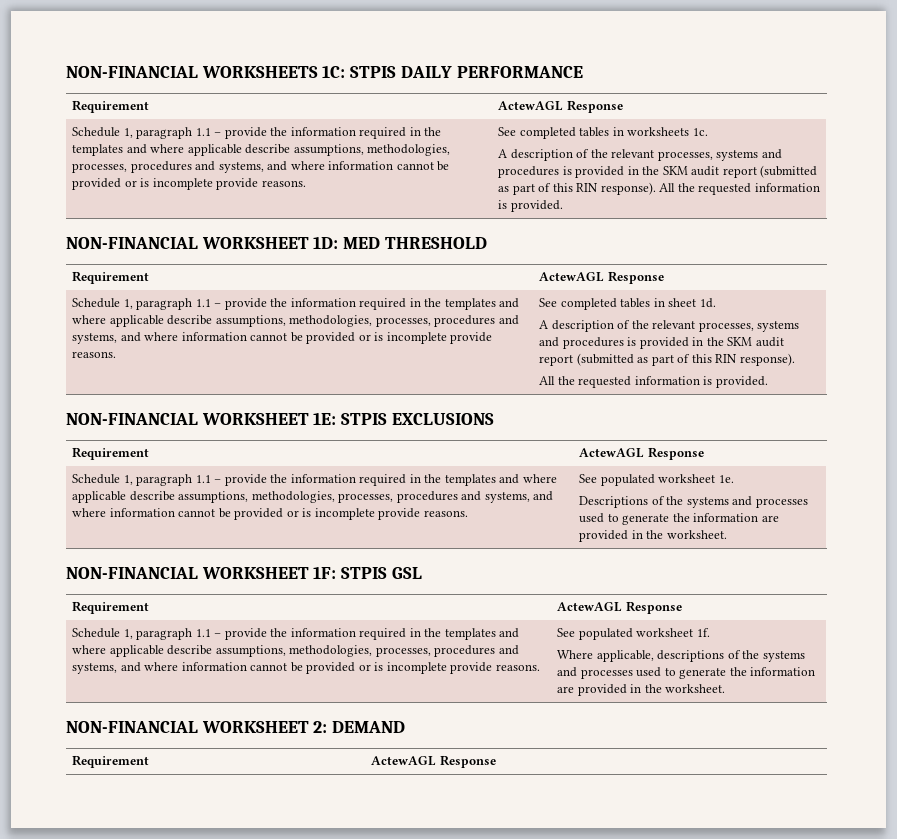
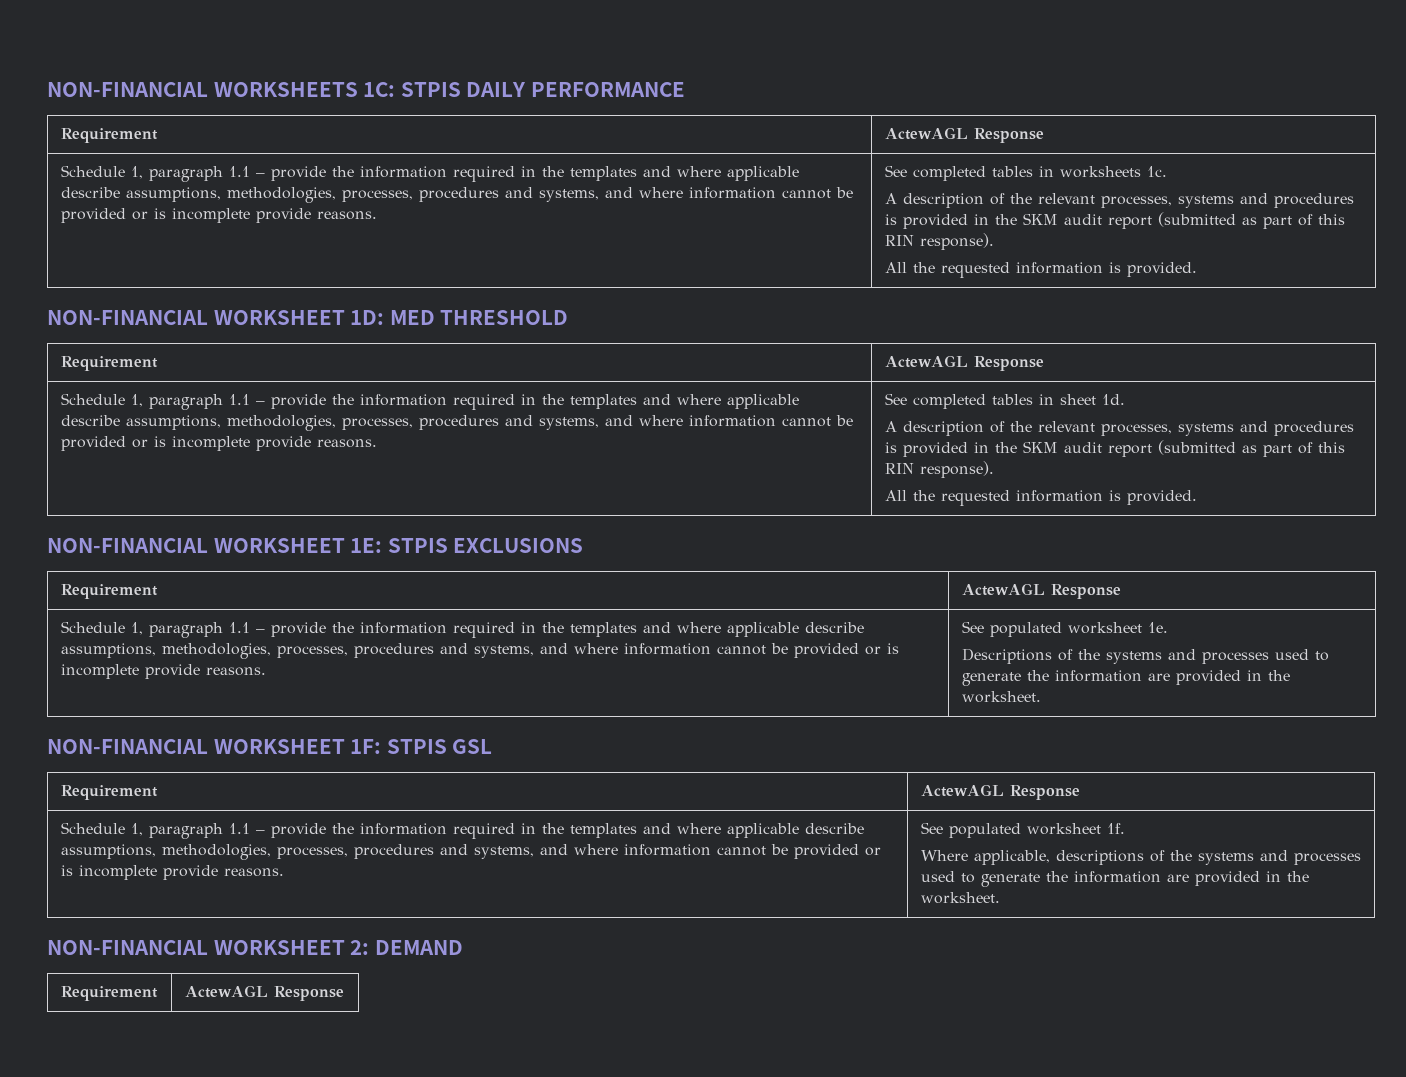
  See completed tables in worksheets 1c.
- A description of the relevant processes, systems and procedures is provided in the SKM audit report (submitted as part of this RIN response). All the requested information is provided.
+ A description of the relevant processes, systems and procedures is provided in the SKM audit report (submitted as part of this RIN response).
+ All the requested information is provided.

